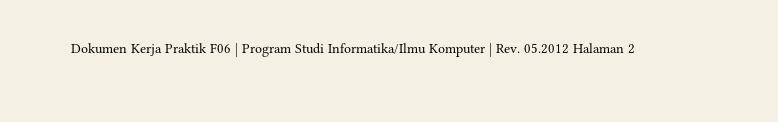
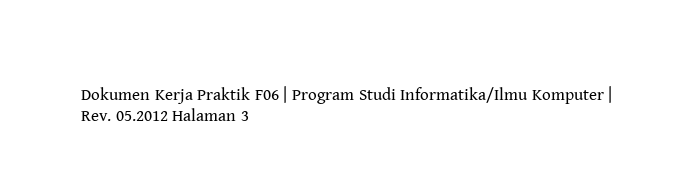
- Dokumen Kerja Praktik F06 | Program Studi Informatika/Ilmu Komputer | Rev. 05.2012 Halaman 2
+ Dokumen Kerja Praktik F06 | Program Studi Informatika/Ilmu Komputer | Rev. 05.2012 Halaman 3

